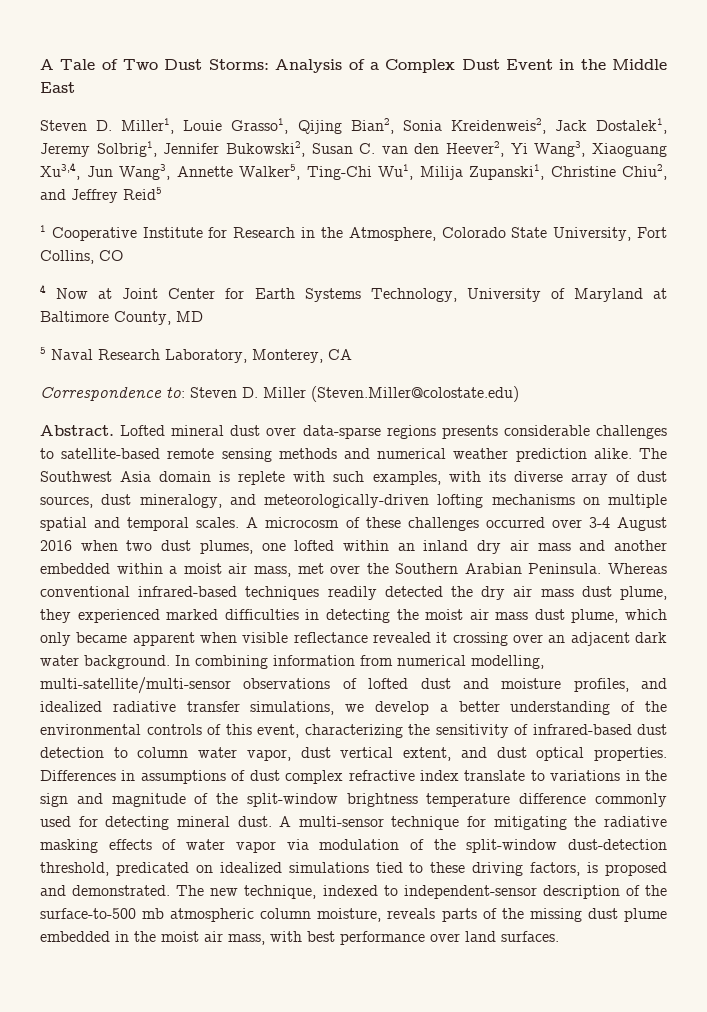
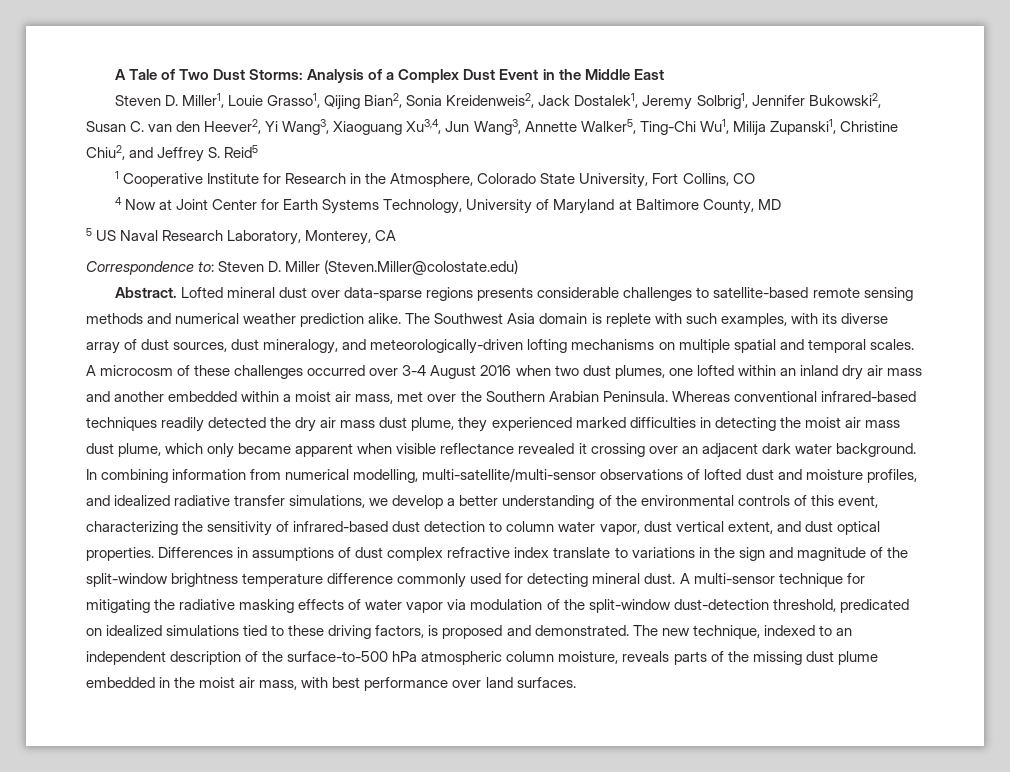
- Steven D. Miller1, Louie Grasso1, Qijing Bian2, Sonia Kreidenweis2, Jack Dostalek1, Jeremy Solbrig1, Jennifer Bukowski2, Susan C. van den Heever2, Yi Wang3, Xiaoguang Xu3,4, Jun Wang3, Annette Walker5, Ting-Chi Wu1, Milija Zupanski1, Christine Chiu2, and Jeffrey Reid5
+ Steven D. Miller1, Louie Grasso1, Qijing Bian2, Sonia Kreidenweis2, Jack Dostalek1, Jeremy Solbrig1, Jennifer Bukowski2, Susan C. van den Heever2, Yi Wang3, Xiaoguang Xu3,4, Jun Wang3, Annette Walker5, Ting-Chi Wu1, Milija Zupanski1, Christine Chiu2, and Jeffrey S. Reid5
- 5 Naval Research Laboratory, Monterey, CA
+ 5 US Naval Research Laboratory, Monterey, CA
- The new technique, indexed to independent-sensor description of the surface-to-500 mb atmospheric column moisture, reveals parts of the missing dust plume embedded in the moist air mass, with best performance over land surfaces.
+ The new technique, indexed to an independent description of the surface-to-500 hPa atmospheric column moisture, reveals parts of the missing dust plume embedded in the moist air mass, with best performance over land surfaces.

